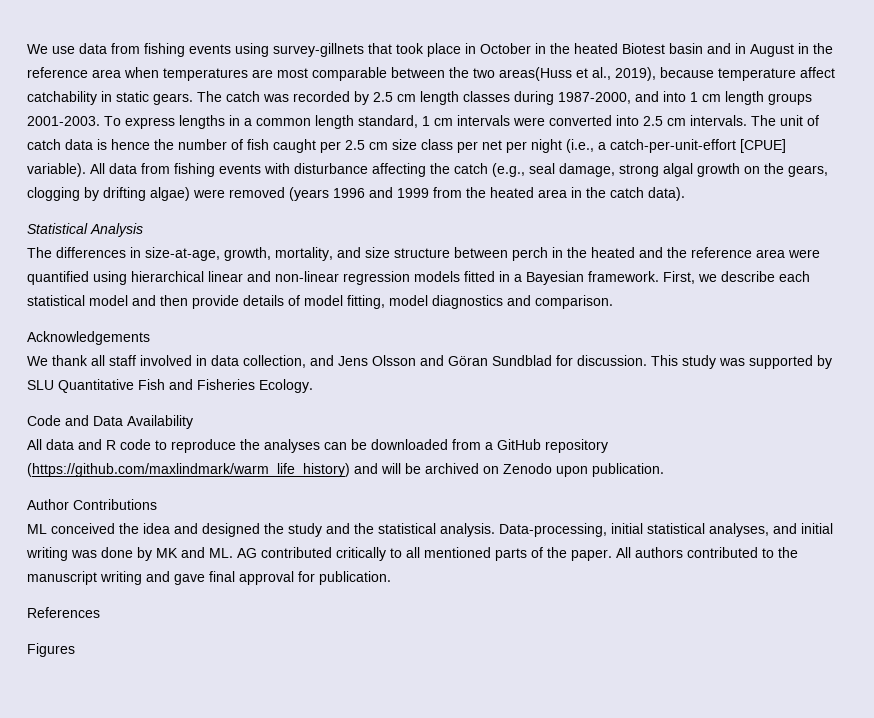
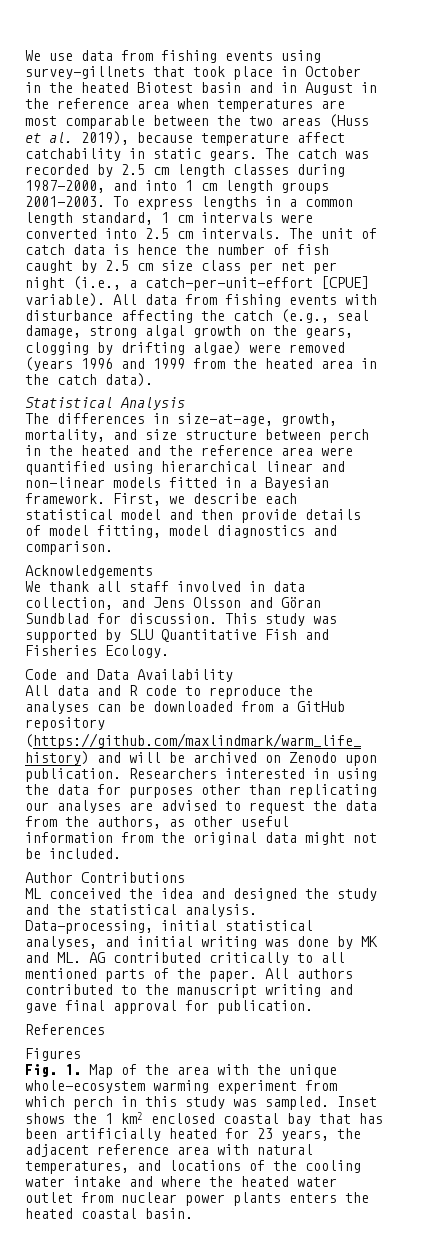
- We use data from fishing events using survey-gillnets that took place in October in the heated Biotest basin and in August in the reference area when temperatures are most comparable between the two areas(Huss et al., 2019), because temperature affect catchability in static gears.
+ We use data from fishing events using survey-gillnets that took place in October in the heated Biotest basin and in August in the reference area when temperatures are most comparable between the two areas (Huss et al. 2019), because temperature affect catchability in static gears.
- The unit of catch data is hence the number of fish caught per 2.5 cm size class per net per night (i.e., a catch-per-unit-effort [CPUE] variable).
+ The unit of catch data is hence the number of fish caught by 2.5 cm size class per net per night (i.e., a catch-per-unit-effort [CPUE] variable).
- The differences in size-at-age, growth, mortality, and size structure between perch in the heated and the reference area were quantified using hierarchical linear and non-linear regression models fitted in a Bayesian framework.
+ The differences in size-at-age, growth, mortality, and size structure between perch in the heated and the reference area were quantified using hierarchical linear and non-linear models fitted in a Bayesian framework.
+ Researchers interested in using the data for purposes other than replicating our analyses are advised to request the data from the authors, as other useful information from the original data might not be included.
+ Fig. 1. Map of the area with the unique whole-ecosystem warming experiment from which perch in this study was sampled. Inset shows the 1 km2 enclosed coastal bay that has been artificially heated for 23 years, the adjacent reference area with natural temperatures, and locations of the cooling water intake and where the heated water outlet from nuclear power plants enters the heated coastal basin.

